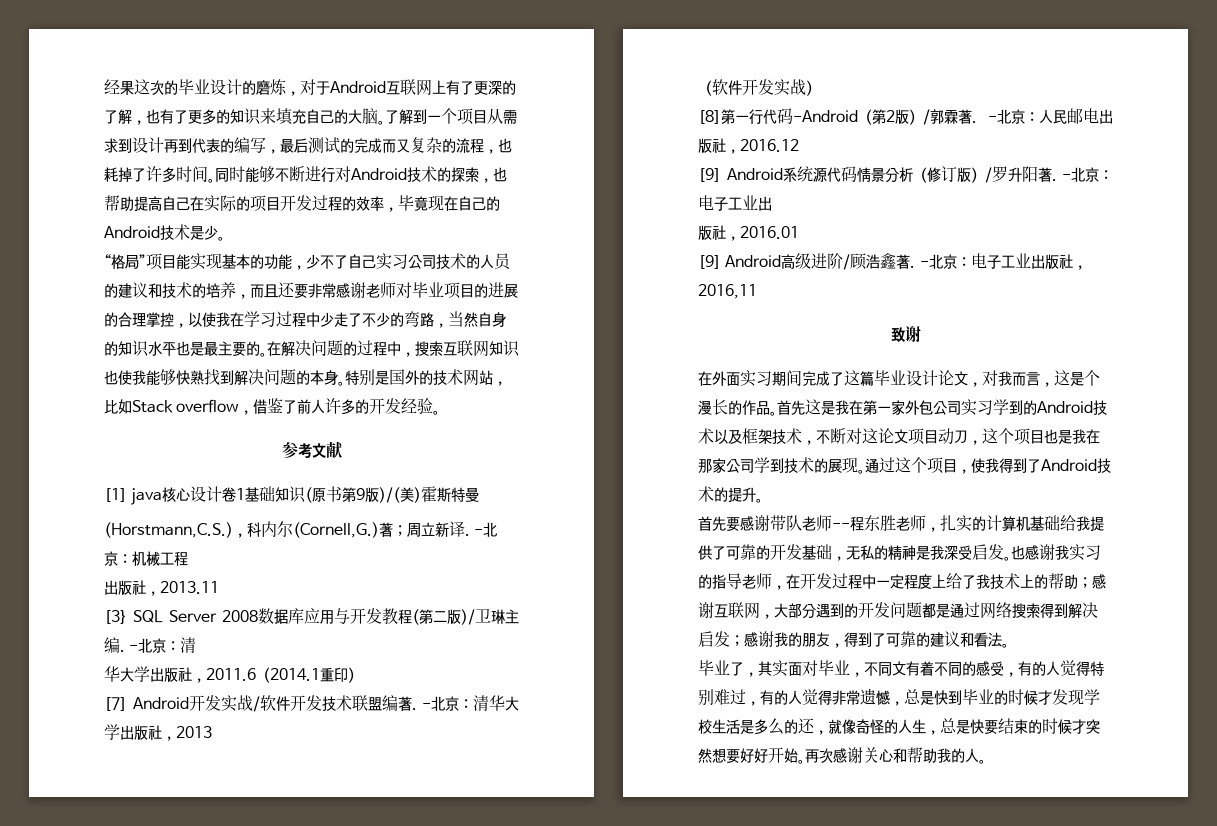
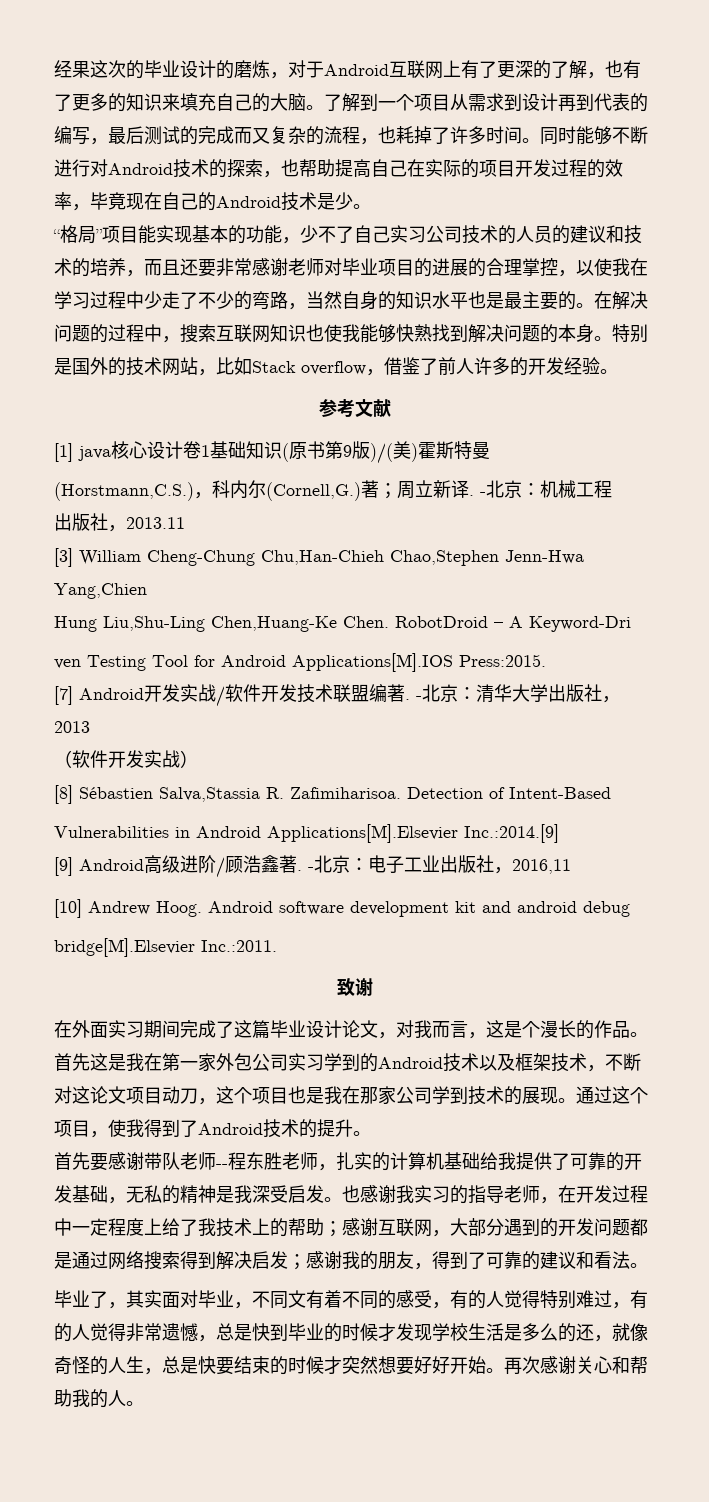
- [3} SQL Server 2008数据库应用与开发教程(第二版)/卫琳主编. -北京：清
- 华大学出版社，2011.6（2014.1重印）
+ [3] William Cheng-Chung Chu,Han-Chieh Chao,Stephen Jenn-Hwa Yang,Chien
+ Hung Liu,Shu-Ling Chen,Huang-Ke Chen. RobotDroid – A Keyword-Dri
+ ven Testing Tool for Android Applications[M].IOS Press:2015.
- [8]第一行代码-Android（第2版）/郭霖著. -北京：人民邮电出版社，2016.12
- [9] Android系统源代码情景分析（修订版）/罗升阳著. -北京：电子工业出
- 版社，2016.01
+ [8] Sébastien Salva,Stassia R. Zafimiharisoa. Detection of Intent-Based
+ Vulnerabilities in Android Applications[M].Elsevier Inc.:2014.[9]
+ [10] Andrew Hoog. Android software development kit and android debug
+ bridge[M].Elsevier Inc.:2011.

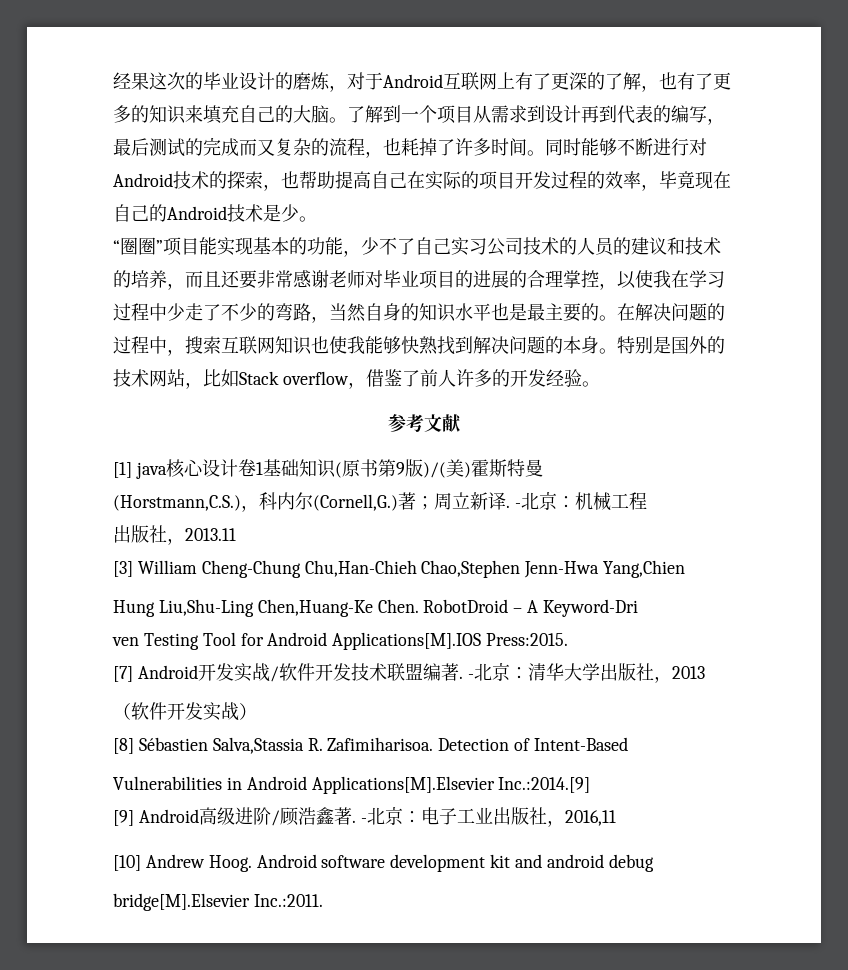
- “格局”项目能实现基本的功能，少不了自己实习公司技术的人员的建议和技术的培养，而且还要非常感谢老师对毕业项目的进展的合理掌控，以使我在学习过程中少走了不少的弯路，当然自身的知识水平也是最主要的。
+ “圈圈”项目能实现基本的功能，少不了自己实习公司技术的人员的建议和技术的培养，而且还要非常感谢老师对毕业项目的进展的合理掌控，以使我在学习过程中少走了不少的弯路，当然自身的知识水平也是最主要的。
- 致谢
- 在外面实习期间完成了这篇毕业设计论文，对我而言，这是个漫长的作品。首先这是我在第一家外包公司实习学到的Android技术以及框架技术，不断对这论文项目动刀，这个项目也是我在那家公司学到技术的展现。通过这个项目，使我得到了Android技术的提升。
- 首先要感谢带队老师--程东胜老师，扎实的计算机基础给我提供了可靠的开发基础，无私的精神是我深受启发。也感谢我实习的指导老师，在开发过程中一定程度上给了我技术上的帮助；感谢互联网，大部分遇到的开发问题都是通过网络搜索得到解决启发；感谢我的朋友，得到了可靠的建议和看法。
- 毕业了，其实面对毕业，不同文有着不同的感受，有的人觉得特别难过，有的人觉得非常遗憾，总是快到毕业的时候才发现学校生活是多么的还，就像奇怪的人生，总是快要结束的时候才突然想要好好开始。再次感谢关心和帮助我的人。

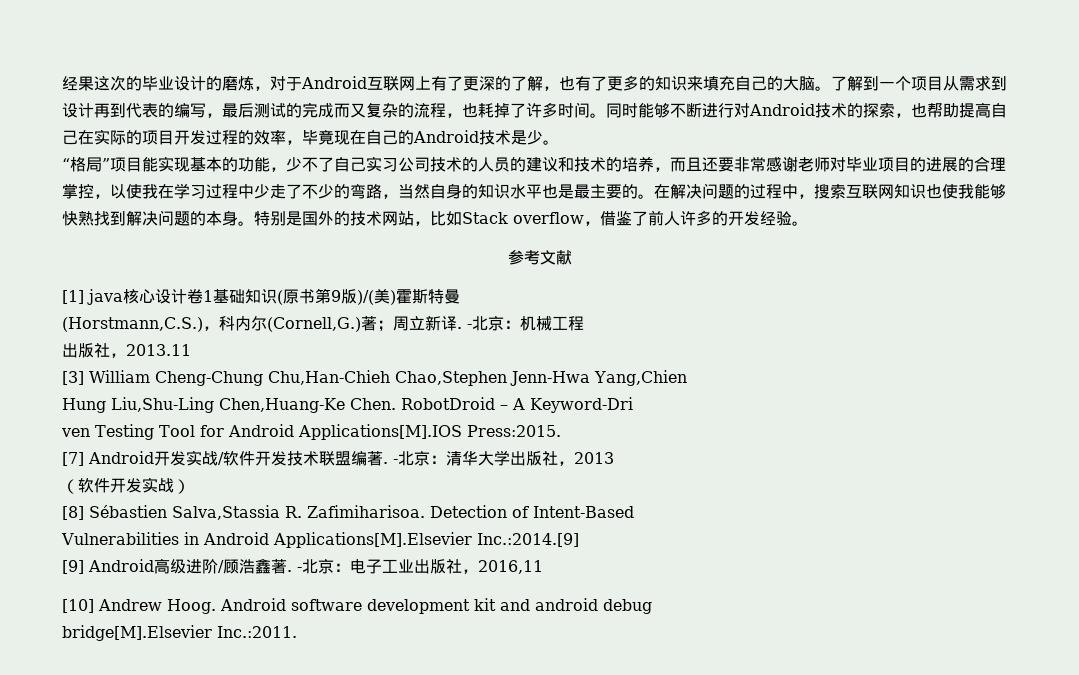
- “圈圈”项目能实现基本的功能，少不了自己实习公司技术的人员的建议和技术的培养，而且还要非常感谢老师对毕业项目的进展的合理掌控，以使我在学习过程中少走了不少的弯路，当然自身的知识水平也是最主要的。
+ “格局”项目能实现基本的功能，少不了自己实习公司技术的人员的建议和技术的培养，而且还要非常感谢老师对毕业项目的进展的合理掌控，以使我在学习过程中少走了不少的弯路，当然自身的知识水平也是最主要的。

